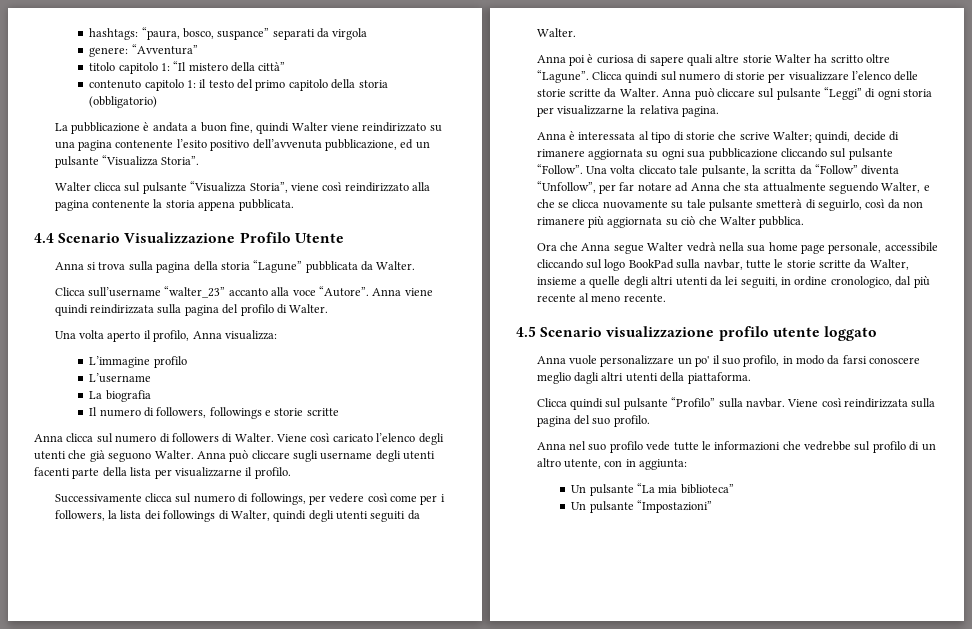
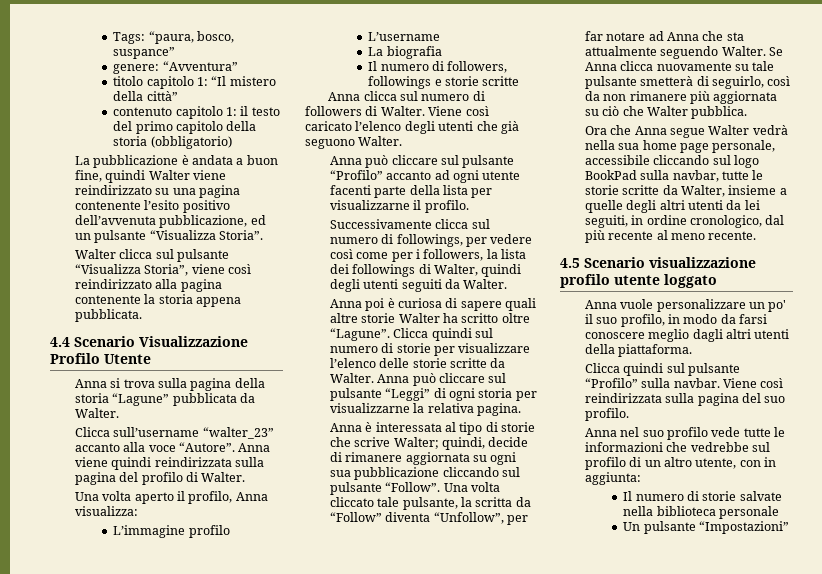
- hashtags: “paura, bosco, suspance” separati da virgola
+ Tags: “paura, bosco, suspance”
- Viene così caricato l’elenco degli utenti che già seguono Walter. Anna può cliccare sugli username degli utenti facenti parte della lista per visualizzarne il profilo.
+ Viene così caricato l’elenco degli utenti che già seguono Walter.
+ Anna può cliccare sul pulsante “Profilo” accanto ad ogni utente facenti parte della lista per visualizzarne il profilo.
- Una volta cliccato tale pulsante, la scritta da “Follow” diventa “Unfollow”, per far notare ad Anna che sta attualmente seguendo Walter, e che se clicca nuovamente su tale pulsante smetterà di seguirlo, così da non rimanere più aggiornata su ciò che Walter pubblica.
+ Una volta cliccato tale pulsante, la scritta da “Follow” diventa “Unfollow”, per far notare ad Anna che sta attualmente seguendo Walter. Se Anna clicca nuovamente su tale pulsante smetterà di seguirlo, così da non rimanere più aggiornata su ciò che Walter pubblica.
- Un pulsante “La mia biblioteca”
+ Il numero di storie salvate nella biblioteca personale

